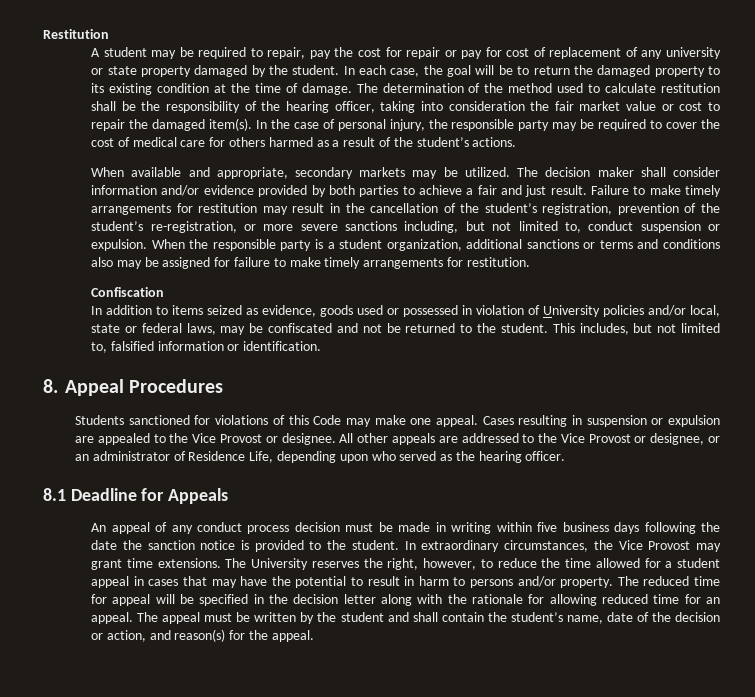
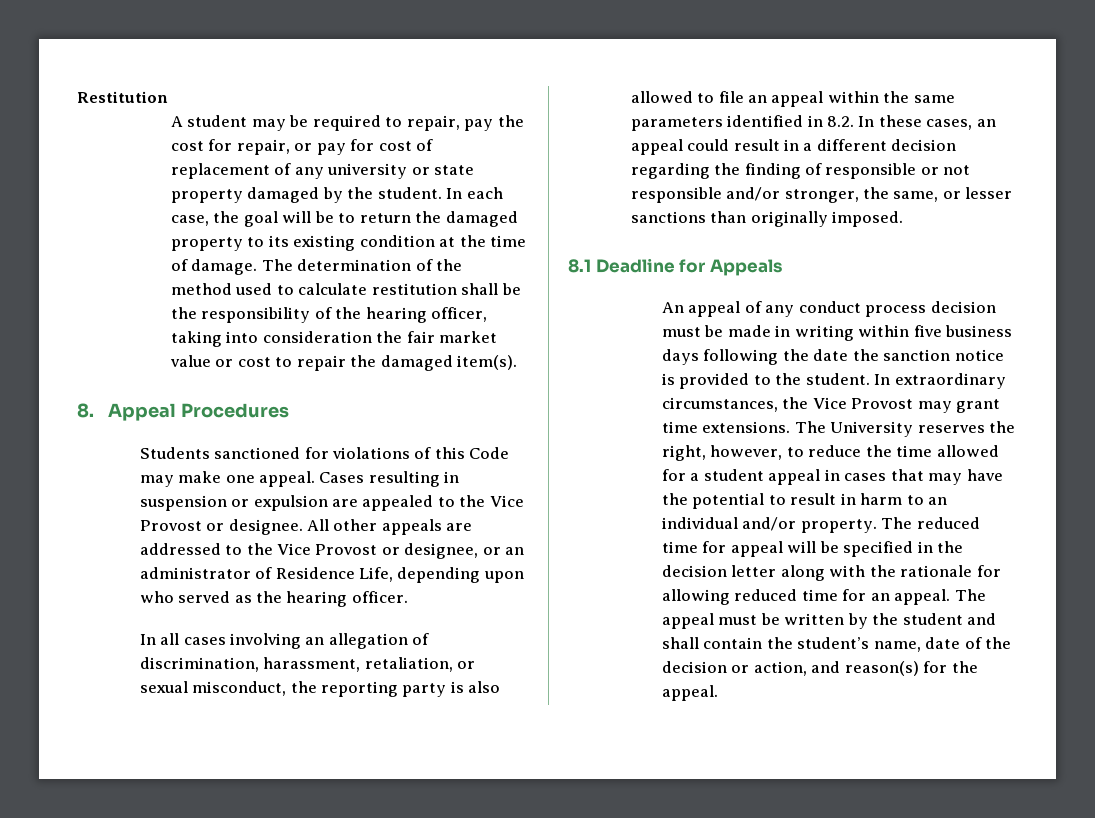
- A student may be required to repair, pay the cost for repair or pay for cost of replacement of any university or state property damaged by the student.
+ A student may be required to repair, pay the cost for repair, or pay for cost of replacement of any university or state property damaged by the student.
- In the case of personal injury, the responsible party may be required to cover the cost of medical care for others harmed as a result of the student’s actions.
- When available and appropriate, secondary markets may be utilized. The decision maker shall consider information and/or evidence provided by both parties to achieve a fair and just result. Failure to make timely arrangements for restitution may result in the cancellation of the student’s registration, prevention of the student’s re-registration, or more severe sanctions including, but not limited to, conduct suspension or expulsion. When the responsible party is a student organization, additional sanctions or terms and conditions also may be assigned for failure to make timely arrangements for restitution.
- Confiscation
- In addition to items seized as evidence, goods used or possessed in violation of University policies and/or local, state or federal laws, may be confiscated and not be returned to the student. This includes, but not limited to, falsified information or identification.
+ In all cases involving an allegation of discrimination, harassment, retaliation, or sexual misconduct, the reporting party is also allowed to file an appeal within the same parameters identified in 8.2. In these cases, an appeal could result in a different decision regarding the finding of responsible or not responsible and/or stronger, the same, or lesser sanctions than originally imposed.
- The University reserves the right, however, to reduce the time allowed for a student appeal in cases that may have the potential to result in harm to persons and/or property.
+ The University reserves the right, however, to reduce the time allowed for a student appeal in cases that may have the potential to result in harm to an individual and/or property.

